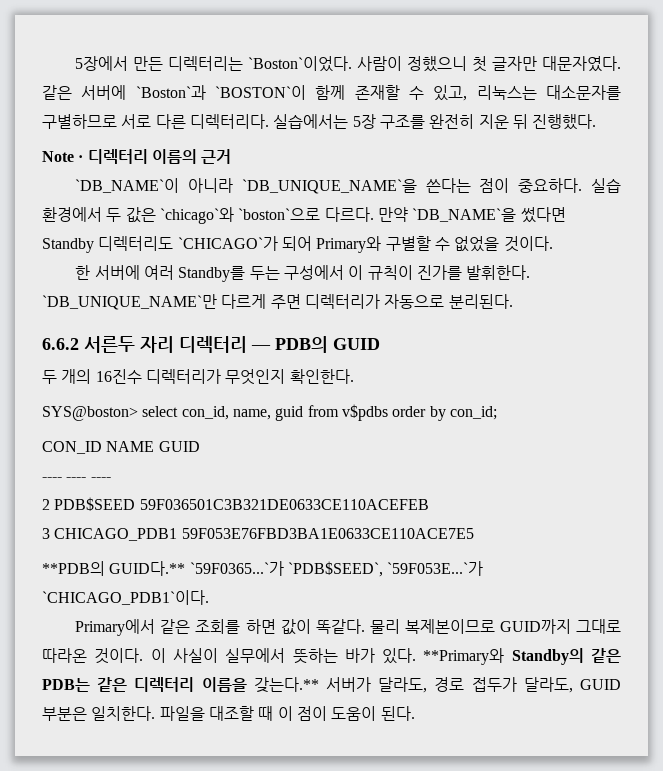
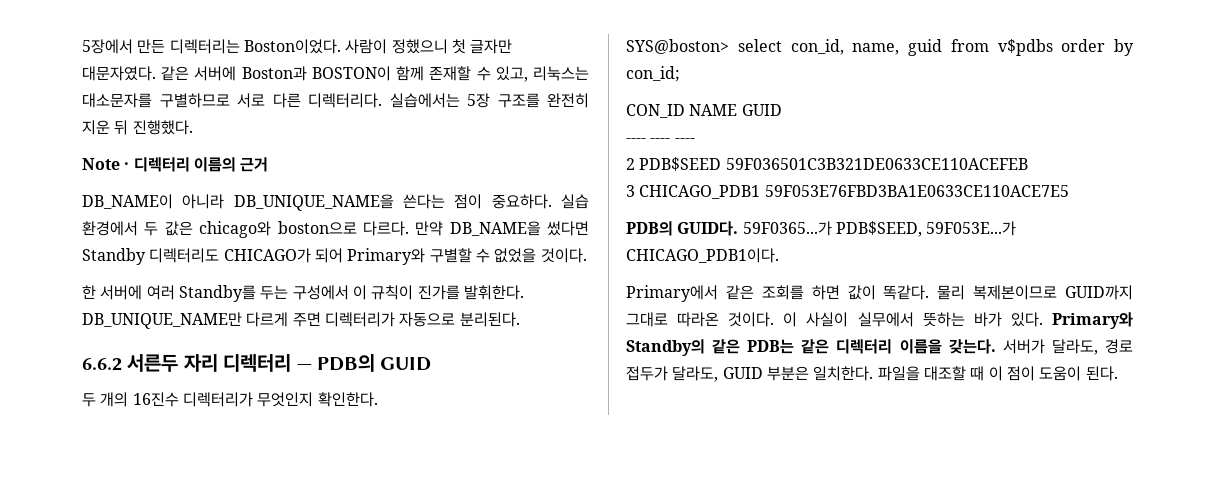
- 5장에서 만든 디렉터리는 `Boston`이었다.
+ 5장에서 만든 디렉터리는 Boston이었다.
- 같은 서버에 `Boston`과 `BOSTON`이 함께 존재할 수 있고, 리눅스는 대소문자를 구별하므로 서로 다른 디렉터리다.
+ 같은 서버에 Boston과 BOSTON이 함께 존재할 수 있고, 리눅스는 대소문자를 구별하므로 서로 다른 디렉터리다.
- `DB_NAME`이 아니라 `DB_UNIQUE_NAME`을 쓴다는 점이 중요하다.
+ DB_NAME이 아니라 DB_UNIQUE_NAME을 쓴다는 점이 중요하다.
- 실습 환경에서 두 값은 `chicago`와 `boston`으로 다르다.
+ 실습 환경에서 두 값은 chicago와 boston으로 다르다.
- 만약 `DB_NAME`을 썼다면 Standby 디렉터리도 `CHICAGO`가 되어 Primary와 구별할 수 없었을 것이다.
+ 만약 DB_NAME을 썼다면 Standby 디렉터리도 CHICAGO가 되어 Primary와 구별할 수 없었을 것이다.
- `DB_UNIQUE_NAME`만 다르게 주면 디렉터리가 자동으로 분리된다.
+ DB_UNIQUE_NAME만 다르게 주면 디렉터리가 자동으로 분리된다.
- **PDB의 GUID다.** `59F0365...`가 `PDB$SEED`, `59F053E...`가 `CHICAGO_PDB1`이다.
+ PDB의 GUID다. 59F0365...가 PDB$SEED, 59F053E...가 CHICAGO_PDB1이다.
- **Primary와 Standby의 같은 PDB는 같은 디렉터리 이름을 갖는다.** 서버가 달라도, 경로 접두가 달라도, GUID 부분은 일치한다.
+ Primary와 Standby의 같은 PDB는 같은 디렉터리 이름을 갖는다. 서버가 달라도, 경로 접두가 달라도, GUID 부분은 일치한다.

